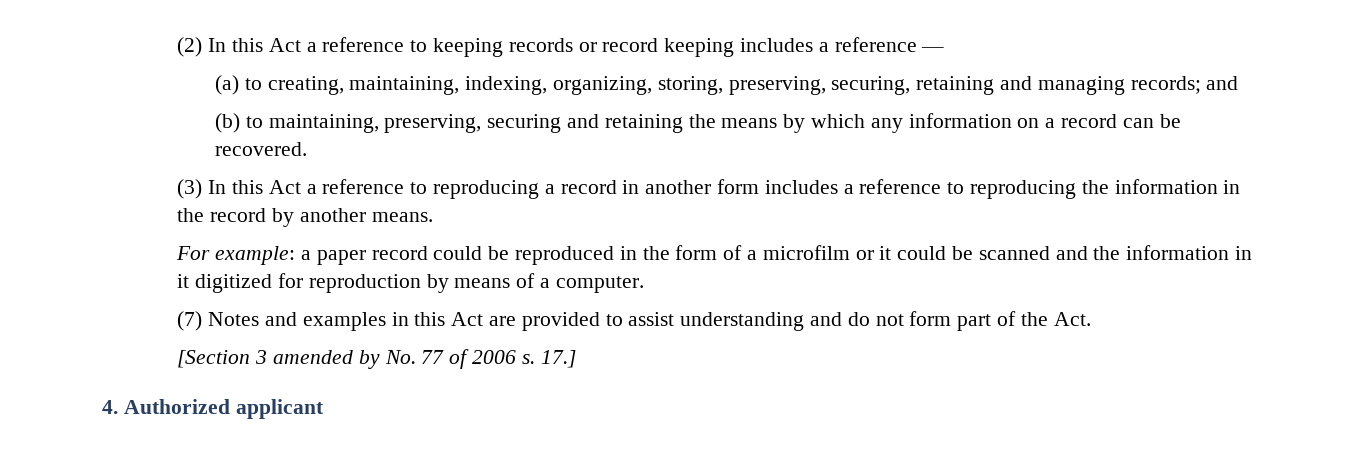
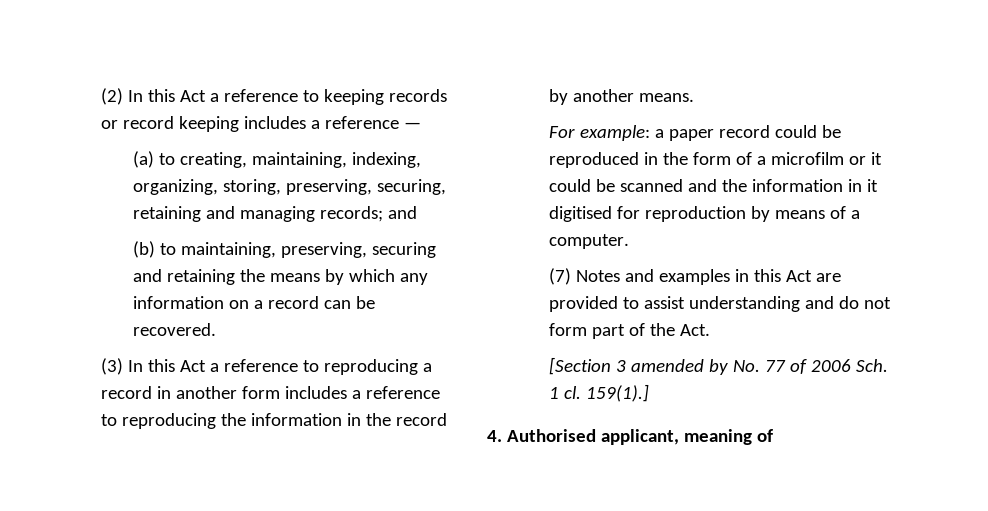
- For example: a paper record could be reproduced in the form of a microfilm or it could be scanned and the information in it digitized for reproduction by means of a computer.
+ For example: a paper record could be reproduced in the form of a microfilm or it could be scanned and the information in it digitised for reproduction by means of a computer.
- [Section 3 amended by No. 77 of 2006 s. 17.]
- 4. Authorized applicant
+ [Section 3 amended by No. 77 of 2006 Sch. 1 cl. 159(1).]
+ 4. Authorised applicant, meaning of

